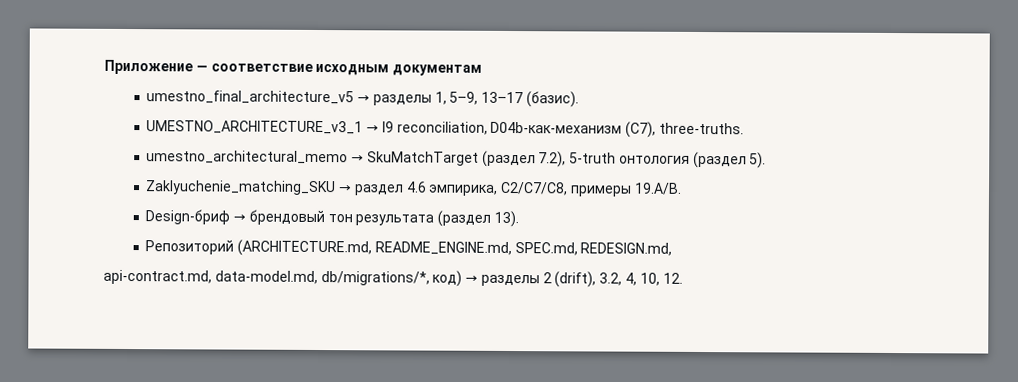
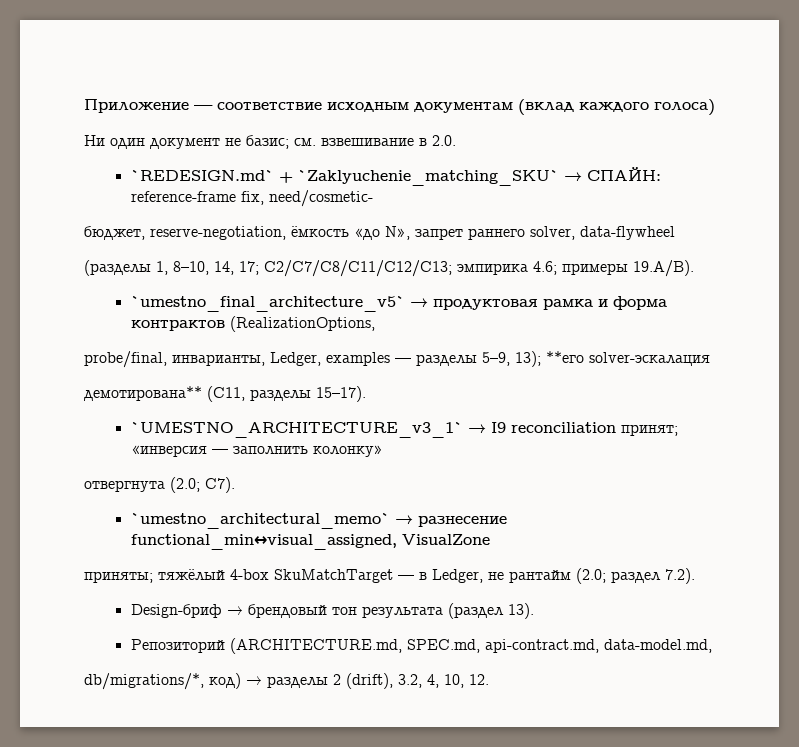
- Приложение — соответствие исходным документам
- umestno_final_architecture_v5 → разделы 1, 5–9, 13–17 (базис).
- UMESTNO_ARCHITECTURE_v3_1 → I9 reconciliation, D04b-как-механизм (C7), three-truths.
- umestno_architectural_memo → SkuMatchTarget (раздел 7.2), 5-truth онтология (раздел 5).
- Zaklyuchenie_matching_SKU → раздел 4.6 эмпирика, C2/C7/C8, примеры 19.A/B.
+ Приложение — соответствие исходным документам (вклад каждого голоса)
+ Ни один документ не базис; см. взвешивание в 2.0.
+ `REDESIGN.md` + `Zaklyuchenie_matching_SKU` → СПАЙН: reference-frame fix, need/cosmetic-
+ бюджет, reserve-negotiation, ёмкость «до N», запрет раннего solver, data-flywheel
+ (разделы 1, 8–10, 14, 17; C2/C7/C8/C11/C12/C13; эмпирика 4.6; примеры 19.A/B).
+ `umestno_final_architecture_v5` → продуктовая рамка и форма контрактов (RealizationOptions,
+ probe/final, инварианты, Ledger, examples — разделы 5–9, 13); **его solver-эскалация
+ демотирована** (C11, разделы 15–17).
+ `UMESTNO_ARCHITECTURE_v3_1` → I9 reconciliation принят; «инверсия — заполнить колонку»
+ отвергнута (2.0; C7).
+ `umestno_architectural_memo` → разнесение functional_min↔visual_assigned, VisualZone
+ приняты; тяжёлый 4-box SkuMatchTarget — в Ledger, не рантайм (2.0; раздел 7.2).
- Репозиторий (ARCHITECTURE.md, README_ENGINE.md, SPEC.md, REDESIGN.md,
- api-contract.md, data-model.md, db/migrations/*, код) → разделы 2 (drift), 3.2, 4, 10, 12.
+ Репозиторий (ARCHITECTURE.md, SPEC.md, api-contract.md, data-model.md,
+ db/migrations/*, код) → разделы 2 (drift), 3.2, 4, 10, 12.

